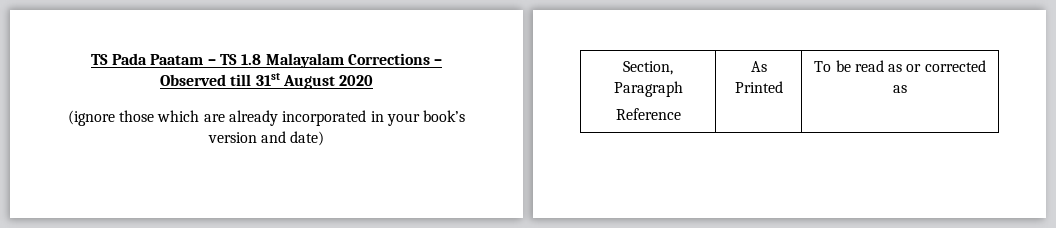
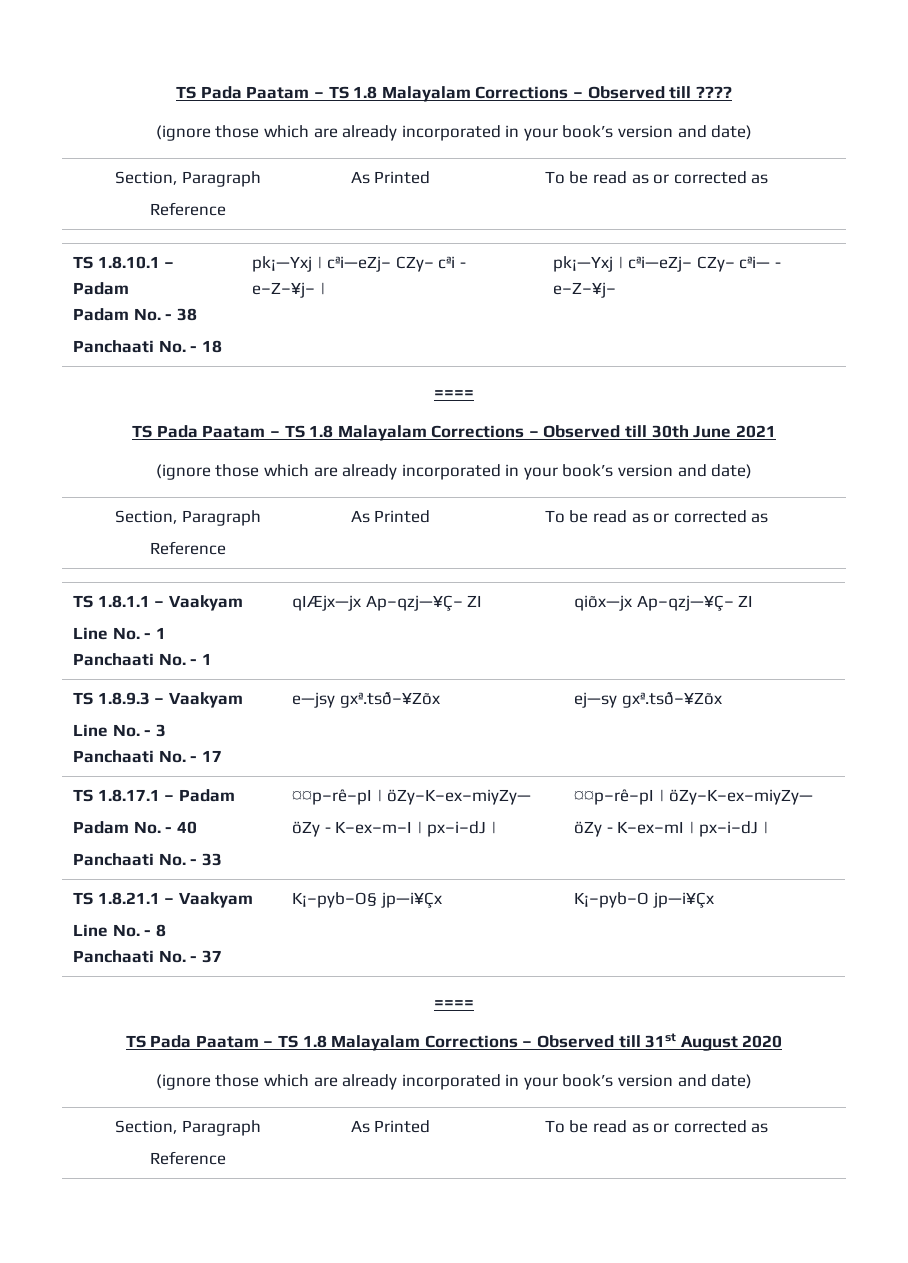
+ TS Pada Paatam – TS 1.8 Malayalam Corrections – Observed till ????
+ (ignore those which are already incorporated in your book’s version and date)
+ Section, Paragraph
+ Reference | As Printed | To be read as or corrected as
+ TS 1.8.10.1 – Padam
+ Padam No. - 38
+ Panchaati No. - 18 | pk¡—Yxj | cªi—eZj– CZy– cªi - e–Z–¥j– | | pk¡—Yxj | cªi—eZj– CZy– cªi— - e–Z–¥j–
+ ====
+ TS Pada Paatam – TS 1.8 Malayalam Corrections – Observed till 30th June 2021
+ (ignore those which are already incorporated in your book’s version and date)
+ Section, Paragraph
+ Reference | As Printed | To be read as or corrected as
+ TS 1.8.1.1 – Vaakyam
+ Line No. - 1
+ Panchaati No. - 1 | qIÆjx—jx Ap–qzj—¥Ç– ZI | qiõx—jx Ap–qzj—¥Ç– ZI
+ TS 1.8.9.3 – Vaakyam
+ Line No. - 3
+ Panchaati No. - 17 | e—jsy gxª.tsð–¥Zõx | ej—sy gxª.tsð–¥Zõx
+ TS 1.8.17.1 – Padam
+ Padam No. - 40
+ Panchaati No. - 33 | ¤¤p–rê–pI | öZy–K–ex–miyZy—
+ öZy - K–ex–m–I | px–i–dJ | | ¤¤p–rê–pI | öZy–K–ex–miyZy—
+ öZy - K–ex–mI | px–i–dJ |
+ TS 1.8.21.1 – Vaakyam
+ Line No. - 8
+ Panchaati No. - 37 | K¡–pyb–O§ jp—i¥Çx | K¡–pyb–O jp—i¥Çx
+ ====

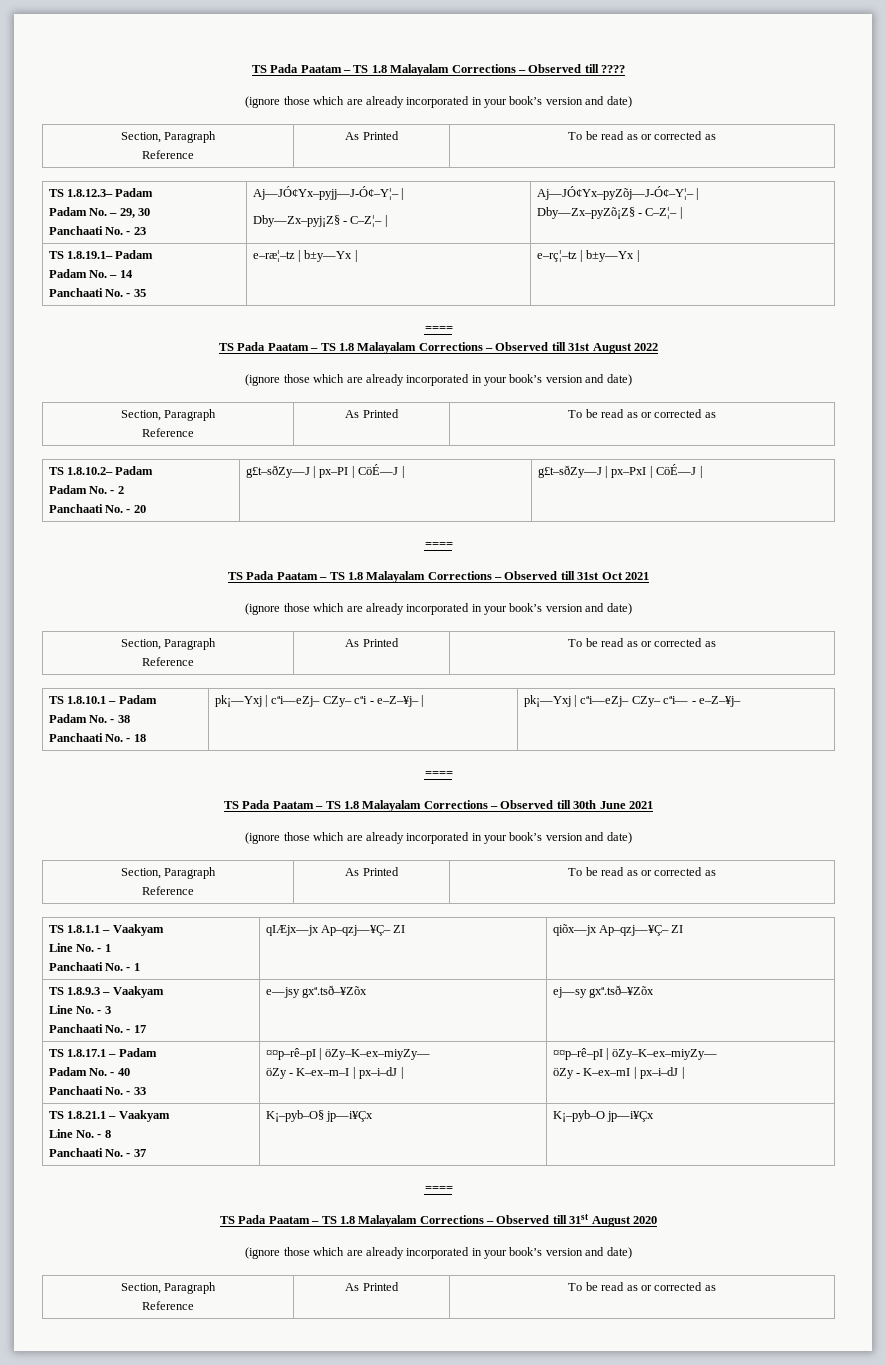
+ TS 1.8.12.3– Padam
+ Padam No. – 29, 30
+ Panchaati No. - 23 | Aj—JÓ¢Yx–pyjj—J-Ó¢–Y¦– |
+ Dby—Zx–pyj¡Z§ - C–Z¦– | | Aj—JÓ¢Yx–pyZõj—J-Ó¢–Y¦– |
+ Dby—Zx–pyZõ¡Z§ - C–Z¦– |
+ TS 1.8.19.1– Padam
+ Padam No. – 14
+ Panchaati No. - 35 | e–ræ¦–tz | b±y—Yx | | e–rç¦–tz | b±y—Yx |
+ ====
+ TS Pada Paatam – TS 1.8 Malayalam Corrections – Observed till 31st August 2022
+ (ignore those which are already incorporated in your book’s version and date)
+ Section, Paragraph
+ Reference | As Printed | To be read as or corrected as
+ TS 1.8.10.2– Padam
+ Padam No. - 2
+ Panchaati No. - 20 | g£t–sðZy—J | px–PI | CöÉ—J | | g£t–sðZy—J | px–PxI | CöÉ—J |
+ ====
+ TS Pada Paatam – TS 1.8 Malayalam Corrections – Observed till 31st Oct 2021
+ (ignore those which are already incorporated in your book’s version and date)
+ Section, Paragraph
+ Reference | As Printed | To be read as or corrected as

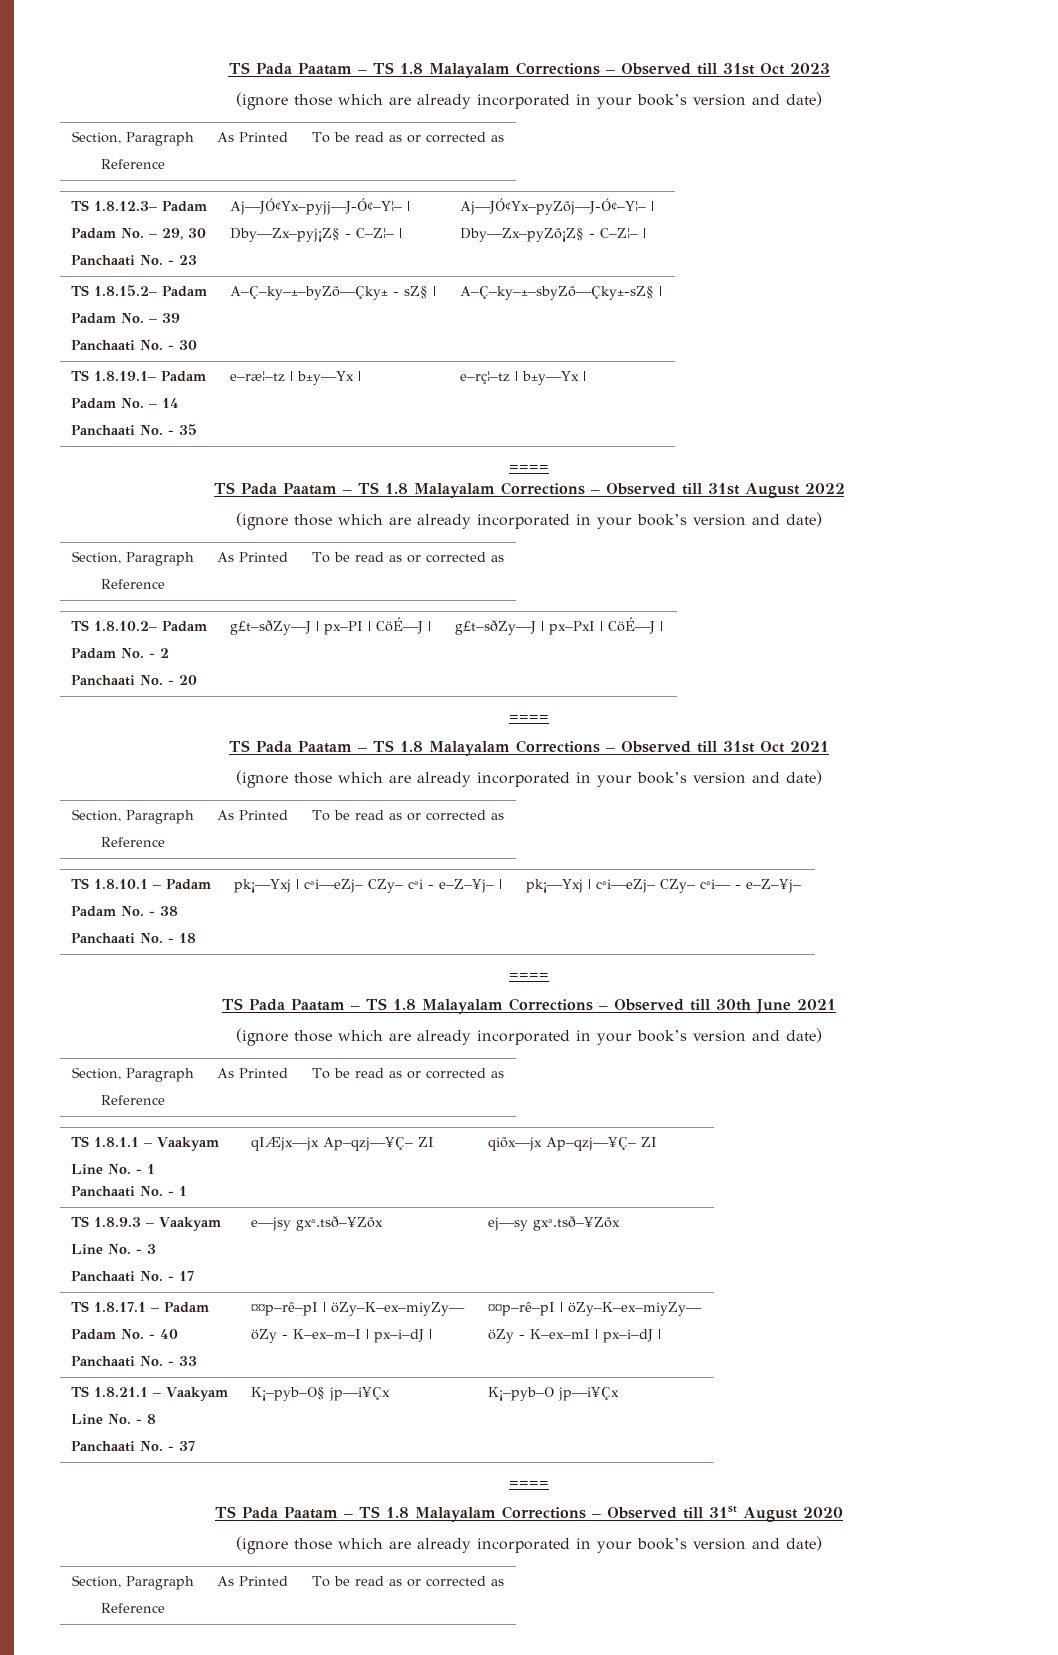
- TS Pada Paatam – TS 1.8 Malayalam Corrections – Observed till ????
+ TS Pada Paatam – TS 1.8 Malayalam Corrections – Observed till 31st Oct 2023
+ TS 1.8.15.2– Padam
+ Padam No. – 39
+ Panchaati No. - 30 | A–Ç–ky–±–byZõ—Çky± - sZ§ | | A–Ç–ky–±–sbyZõ—Çky±-sZ§ |

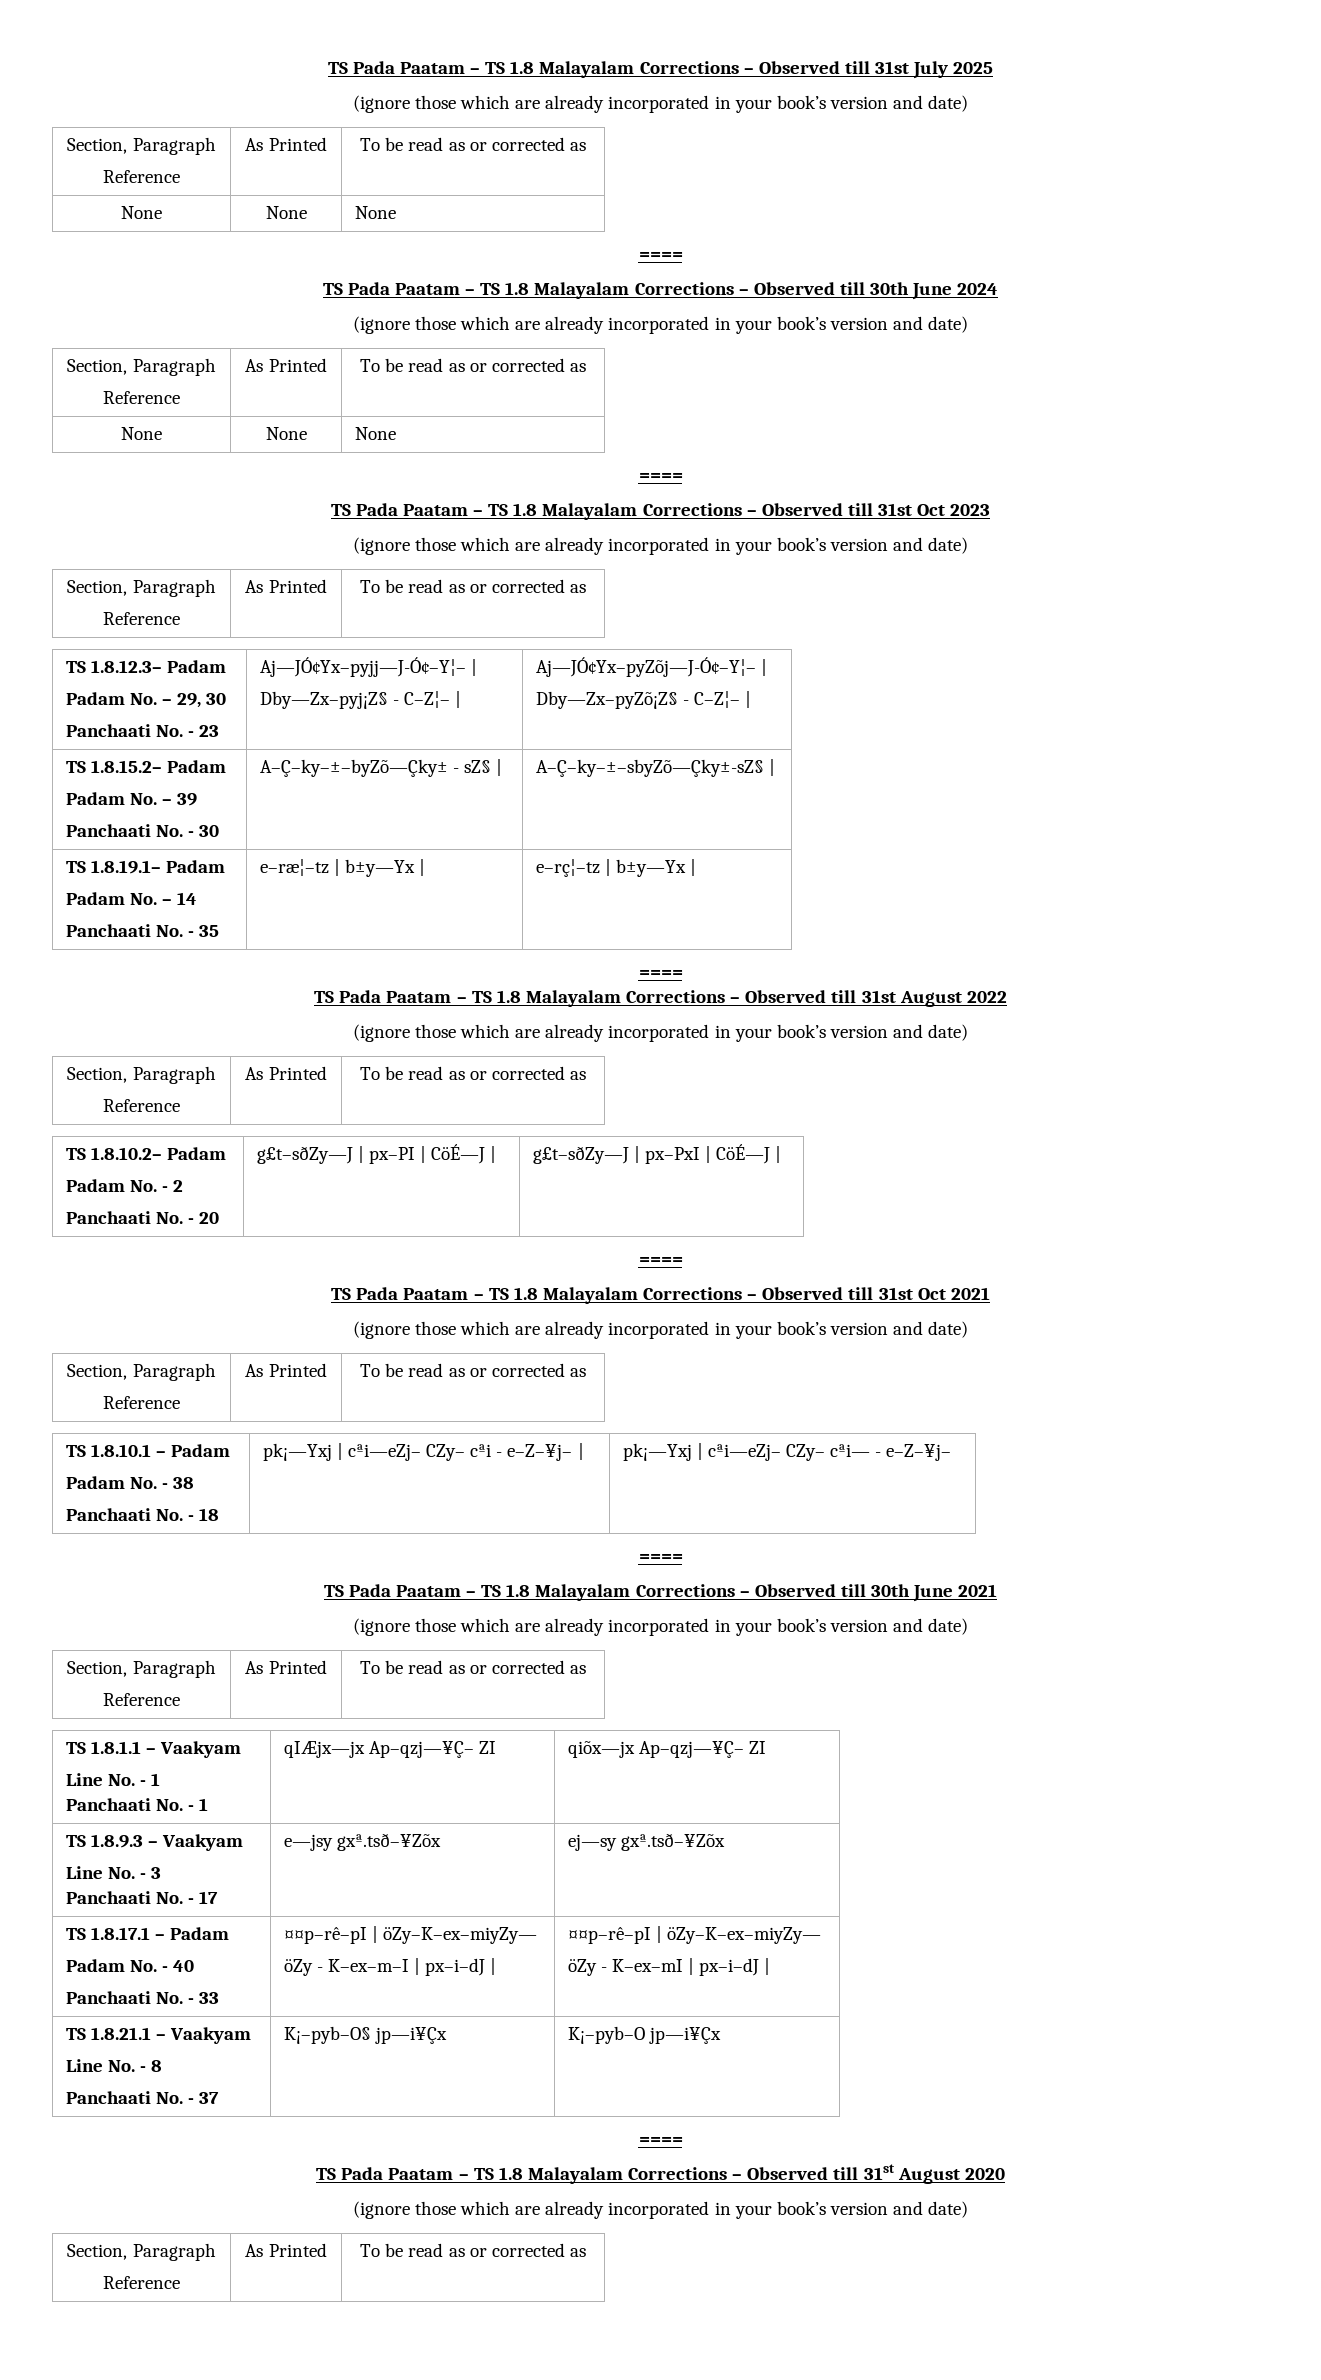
+ TS Pada Paatam – TS 1.8 Malayalam Corrections – Observed till 31st July 2025
+ (ignore those which are already incorporated in your book’s version and date)
+ Section, Paragraph
+ Reference | As Printed | To be read as or corrected as
+ None | None | None
+ ====
+ TS Pada Paatam – TS 1.8 Malayalam Corrections – Observed till 30th June 2024
+ (ignore those which are already incorporated in your book’s version and date)
+ Section, Paragraph
+ Reference | As Printed | To be read as or corrected as
+ None | None | None
+ ====

